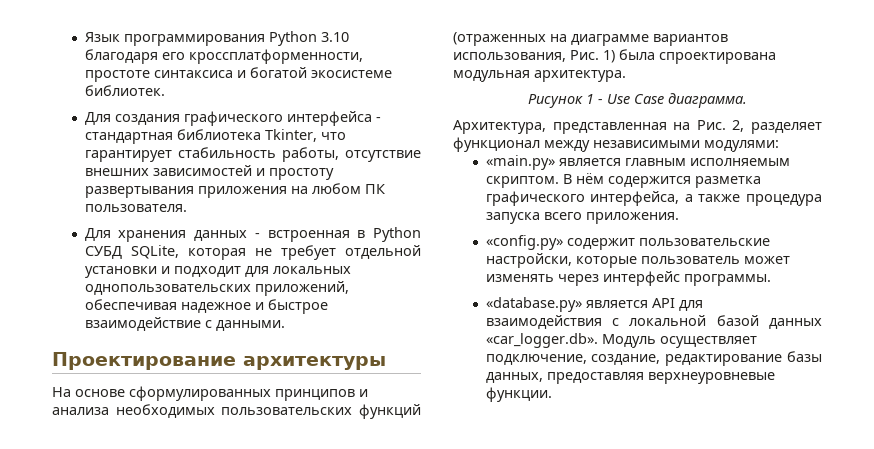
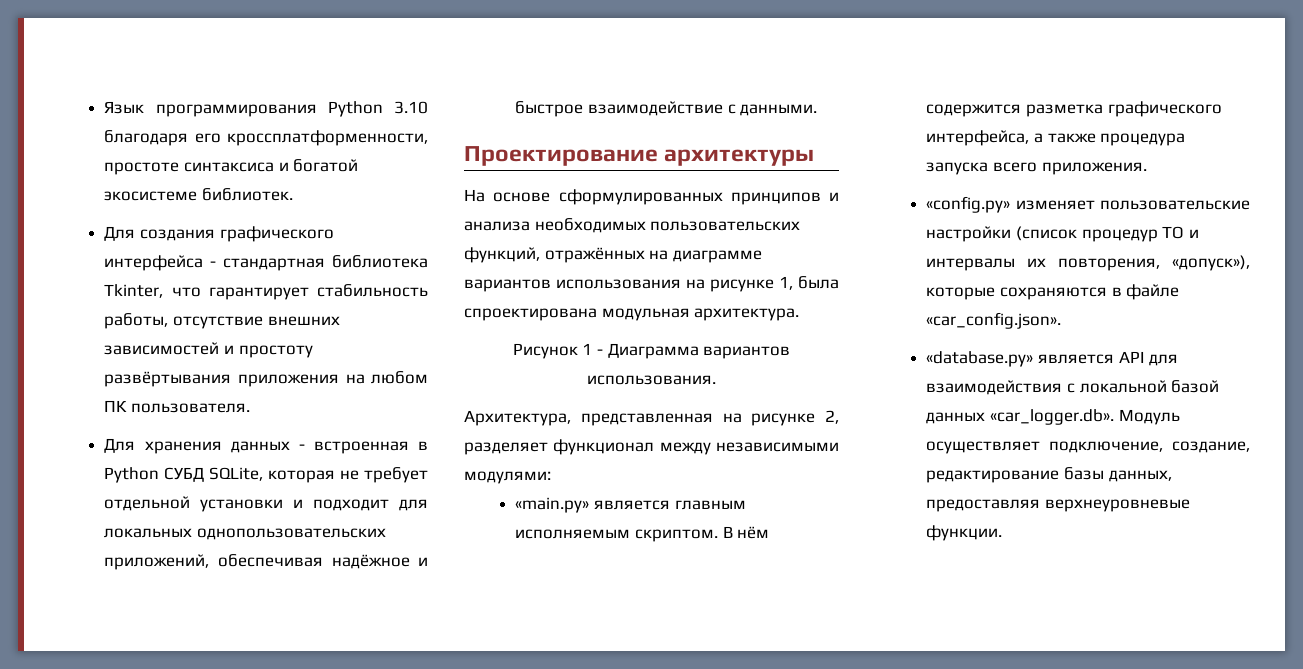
- Для создания графического интерфейса - стандартная библиотека Tkinter, что гарантирует стабильность работы, отсутствие внешних зависимостей и простоту развертывания приложения на любом ПК пользователя.
+ Для создания графического интерфейса - стандартная библиотека Tkinter, что гарантирует стабильность работы, отсутствие внешних зависимостей и простоту развёртывания приложения на любом ПК пользователя.
- Для хранения данных - встроенная в Python СУБД SQLite, которая не требует отдельной установки и подходит для локальных однопользовательских приложений, обеспечивая надежное и быстрое взаимодействие с данными.
+ Для хранения данных - встроенная в Python СУБД SQLite, которая не требует отдельной установки и подходит для локальных однопользовательских приложений, обеспечивая надёжное и быстрое взаимодействие с данными.
- На основе сформулированных принципов и анализа необходимых пользовательских функций (отраженных на диаграмме вариантов использования, Рис. 1) была спроектирована модульная архитектура.
+ На основе сформулированных принципов и анализа необходимых пользовательских функций, отражённых на диаграмме вариантов использования на рисунке 1, была спроектирована модульная архитектура.
- Рисунок 1 - Use Case диаграмма.
+ Рисунок 1 - Диаграмма вариантов использования.
- Архитектура, представленная на Рис. 2, разделяет функционал между независимыми модулями:
+ Архитектура, представленная на рисунке 2, разделяет функционал между независимыми модулями:
- «config.py» содержит пользовательские настройски, которые пользователь может изменять через интерфейс программы.
+ «config.py» изменяет пользовательские настройки (список процедур ТО и интервалы их повторения, «допуск»), которые сохраняются в файле «car_config.json».

